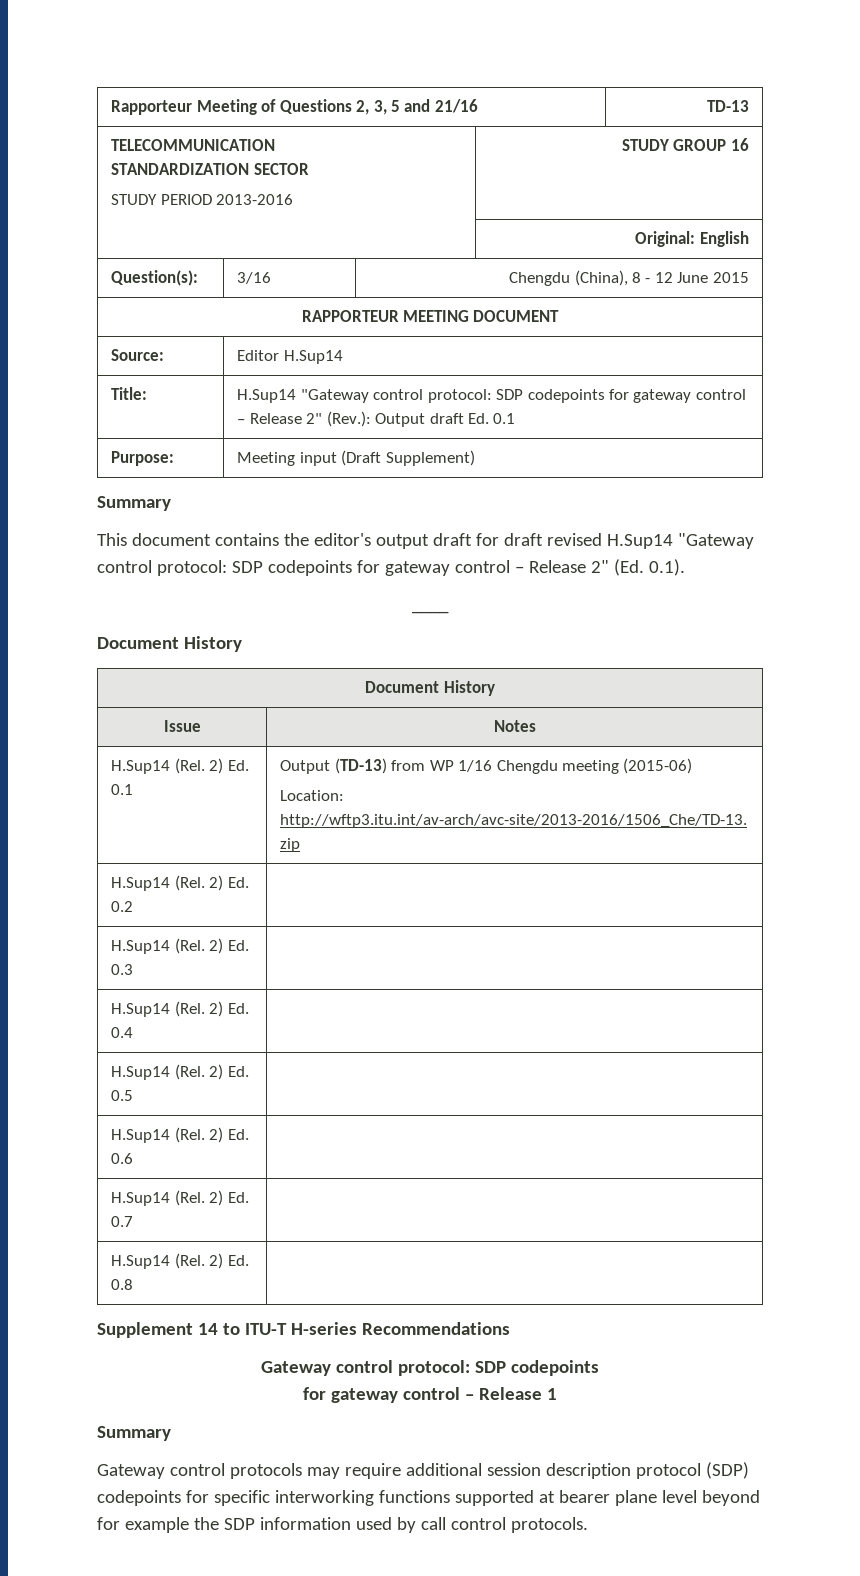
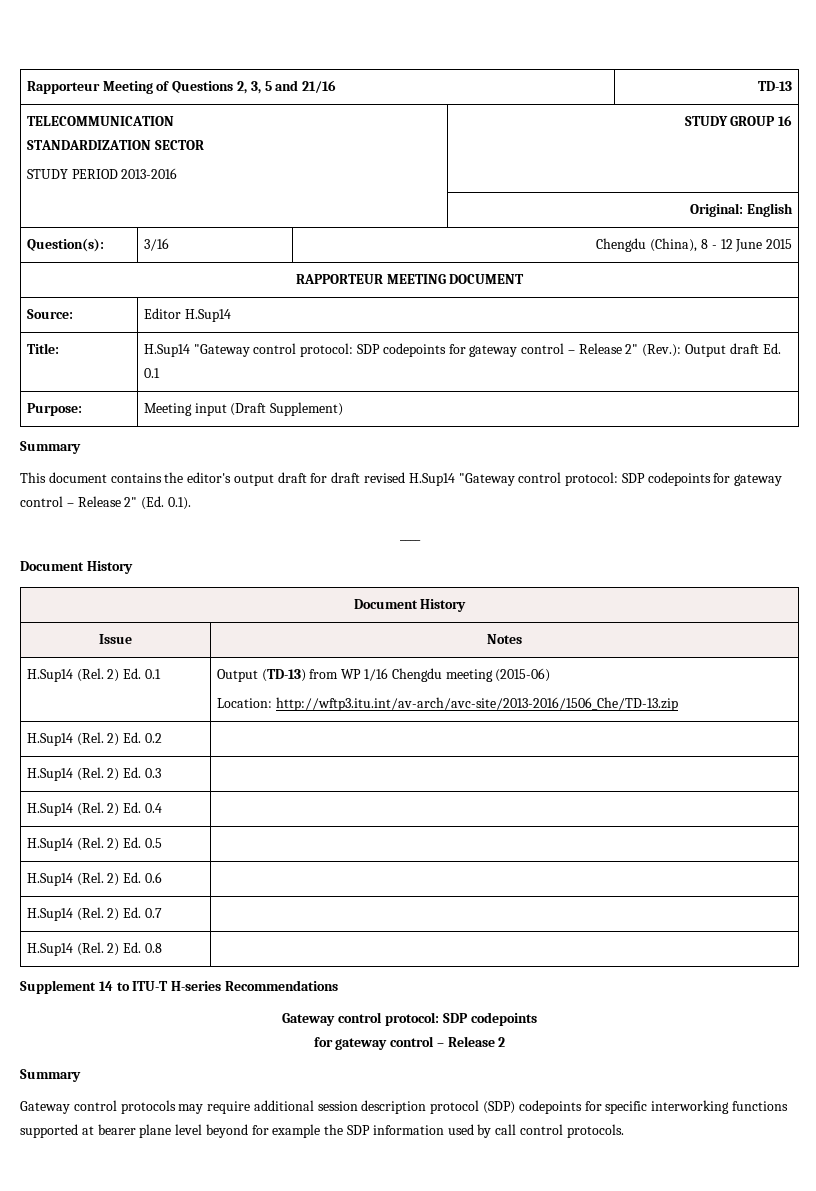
- for gateway control – Release 1
+ for gateway control – Release 2

